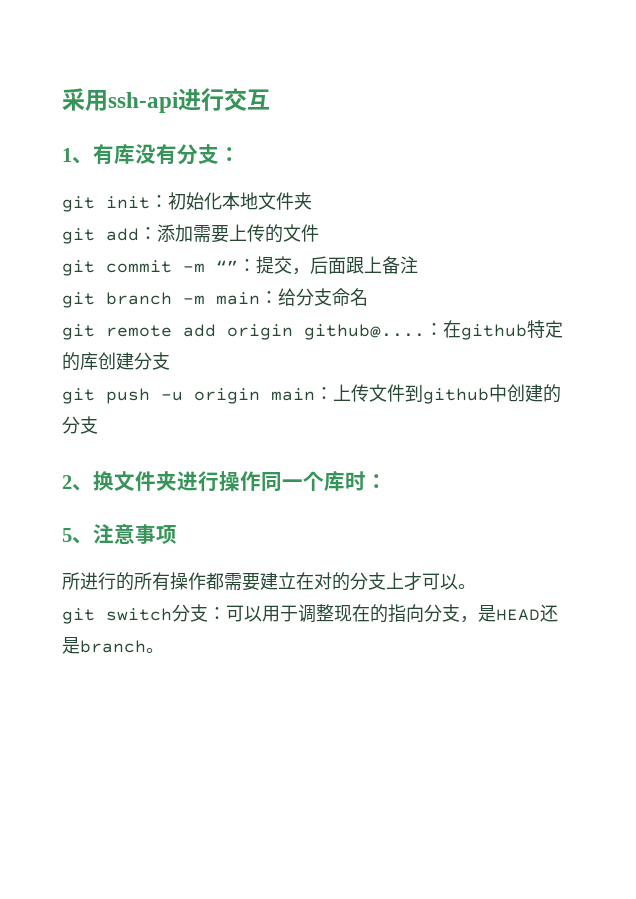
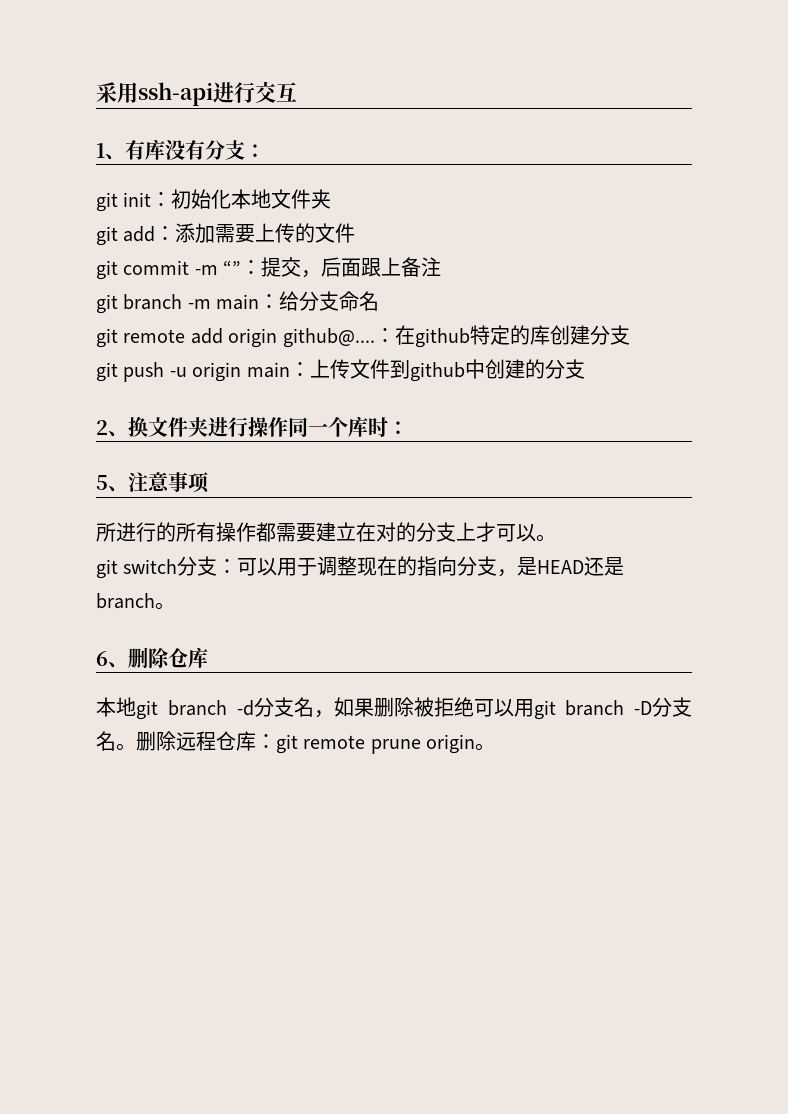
+ 6、删除仓库
+ 本地git branch -d分支名，如果删除被拒绝可以用git branch -D分支名。删除远程仓库：git remote prune origin。

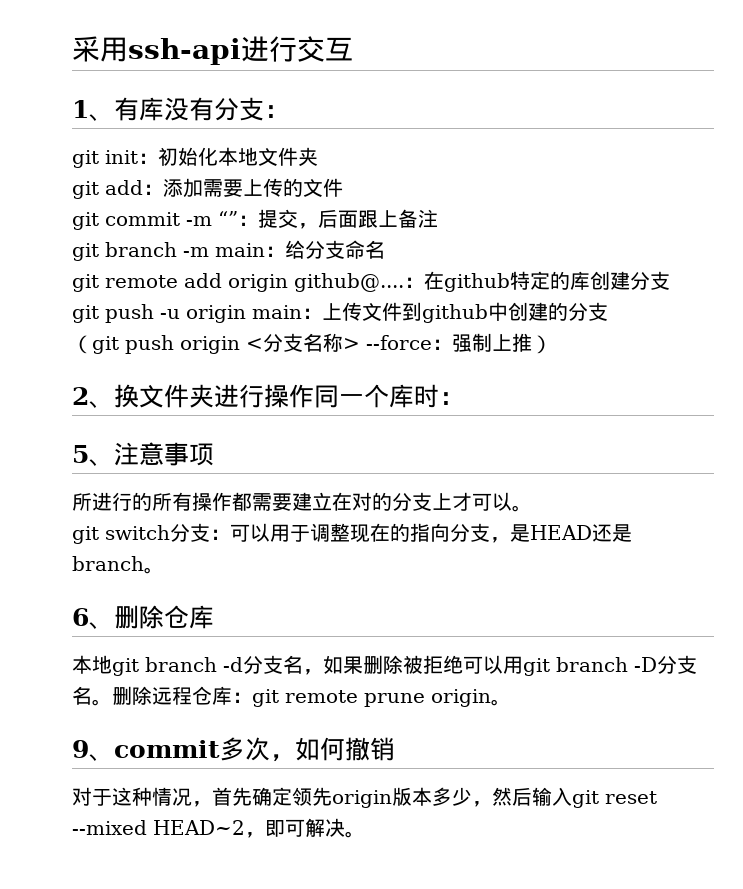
+ （git push origin <分支名称> --force：强制上推）
+ 9、commit多次，如何撤销
+ 对于这种情况，首先确定领先origin版本多少，然后输入git reset --mixed HEAD~2，即可解决。

